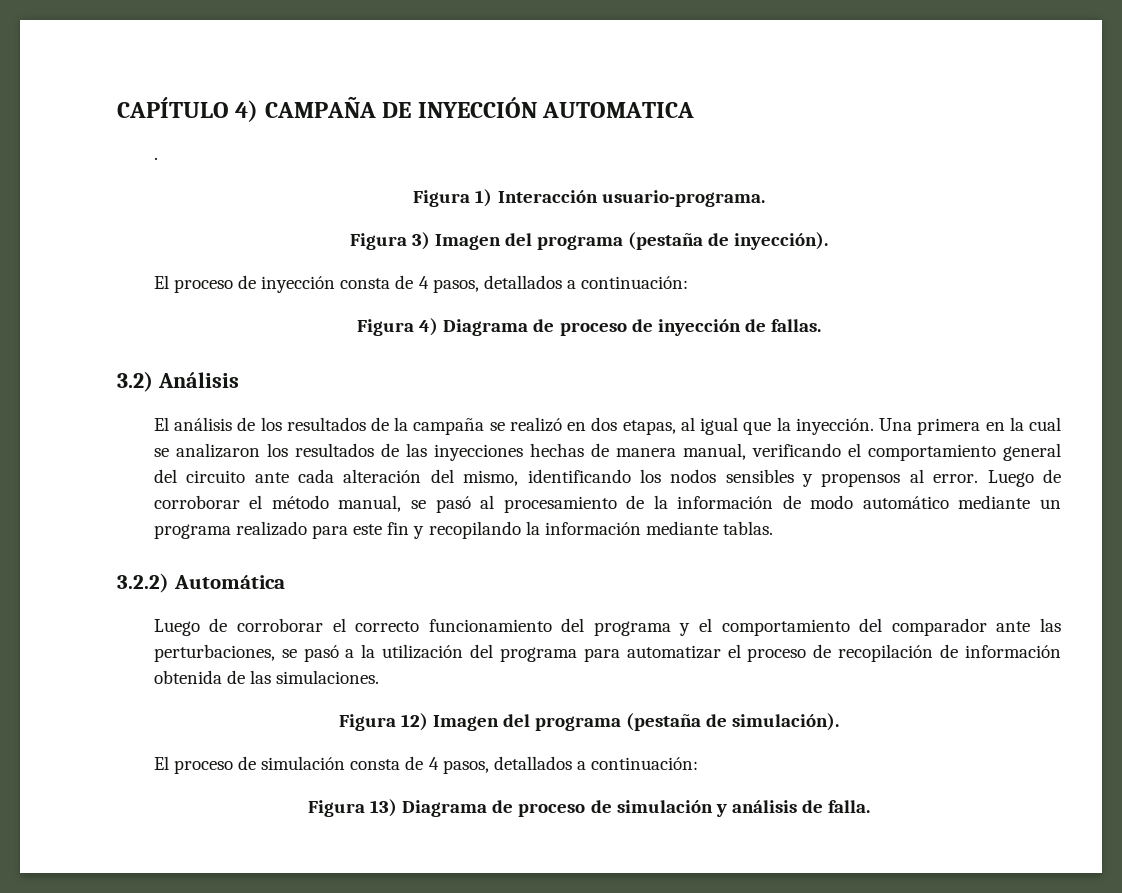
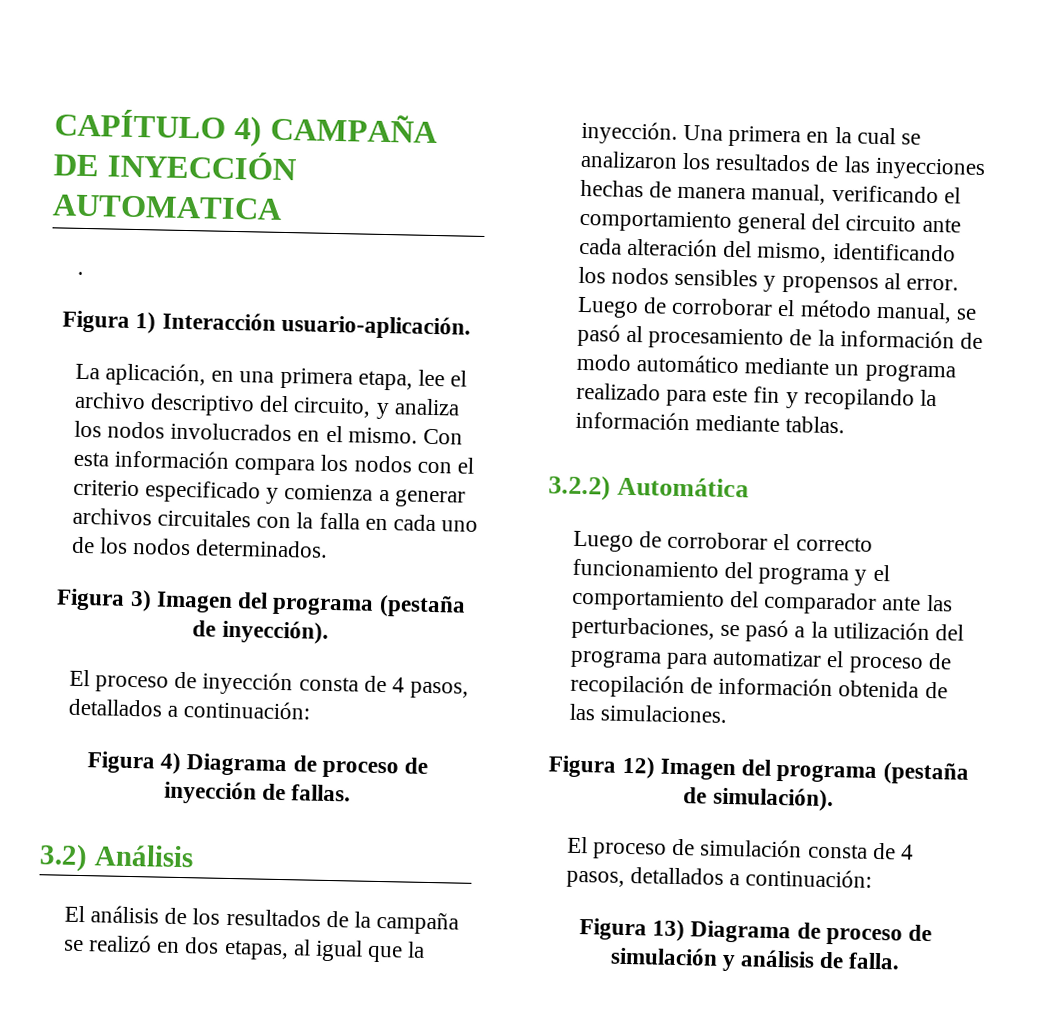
- Figura 1) Interacción usuario-programa.
+ Figura 1) Interacción usuario-aplicación.
+ La aplicación, en una primera etapa, lee el archivo descriptivo del circuito, y analiza los nodos involucrados en el mismo. Con esta información compara los nodos con el criterio especificado y comienza a generar archivos circuitales con la falla en cada uno de los nodos determinados.

